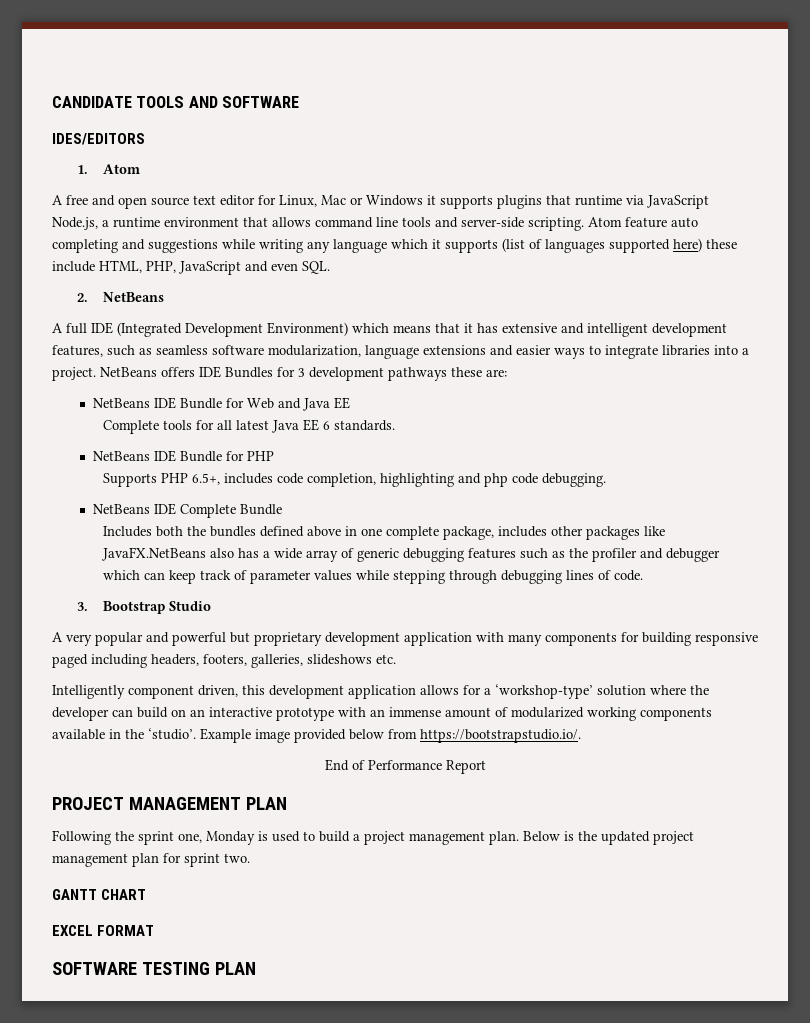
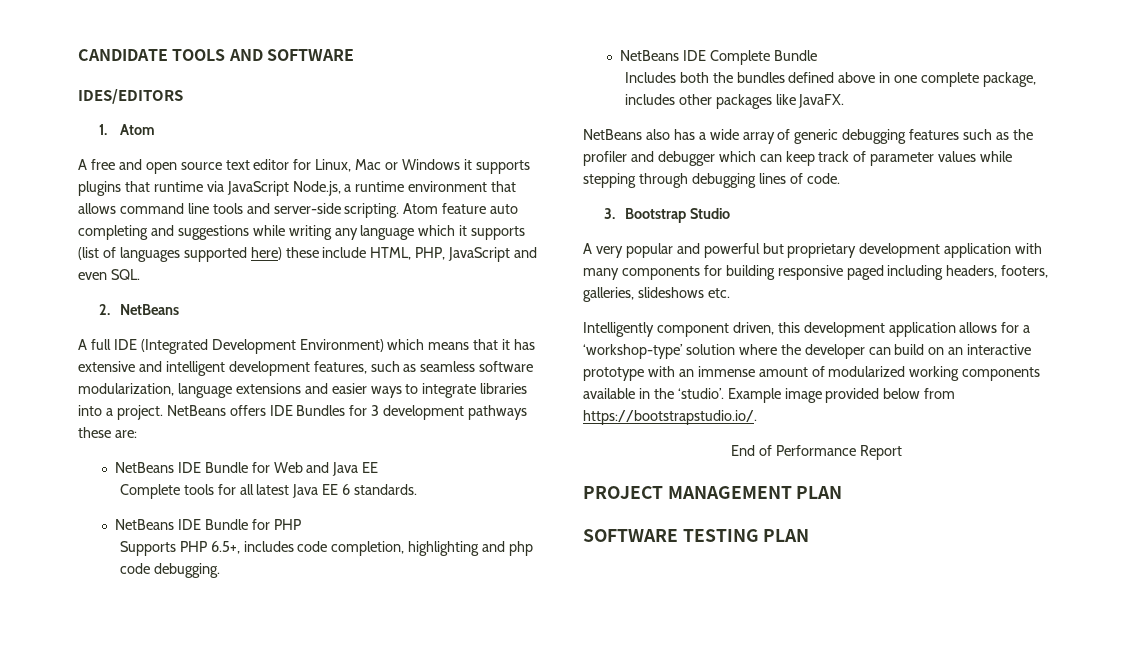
- Includes both the bundles defined above in one complete package, includes other packages like JavaFX.NetBeans also has a wide array of generic debugging features such as the profiler and debugger which can keep track of parameter values while stepping through debugging lines of code.
+ Includes both the bundles defined above in one complete package, includes other packages like JavaFX.
+ NetBeans also has a wide array of generic debugging features such as the profiler and debugger which can keep track of parameter values while stepping through debugging lines of code.
- Following the sprint one, Monday is used to build a project management plan. Below is the updated project management plan for sprint two.
- GANTT CHART
- EXCEL FORMAT

